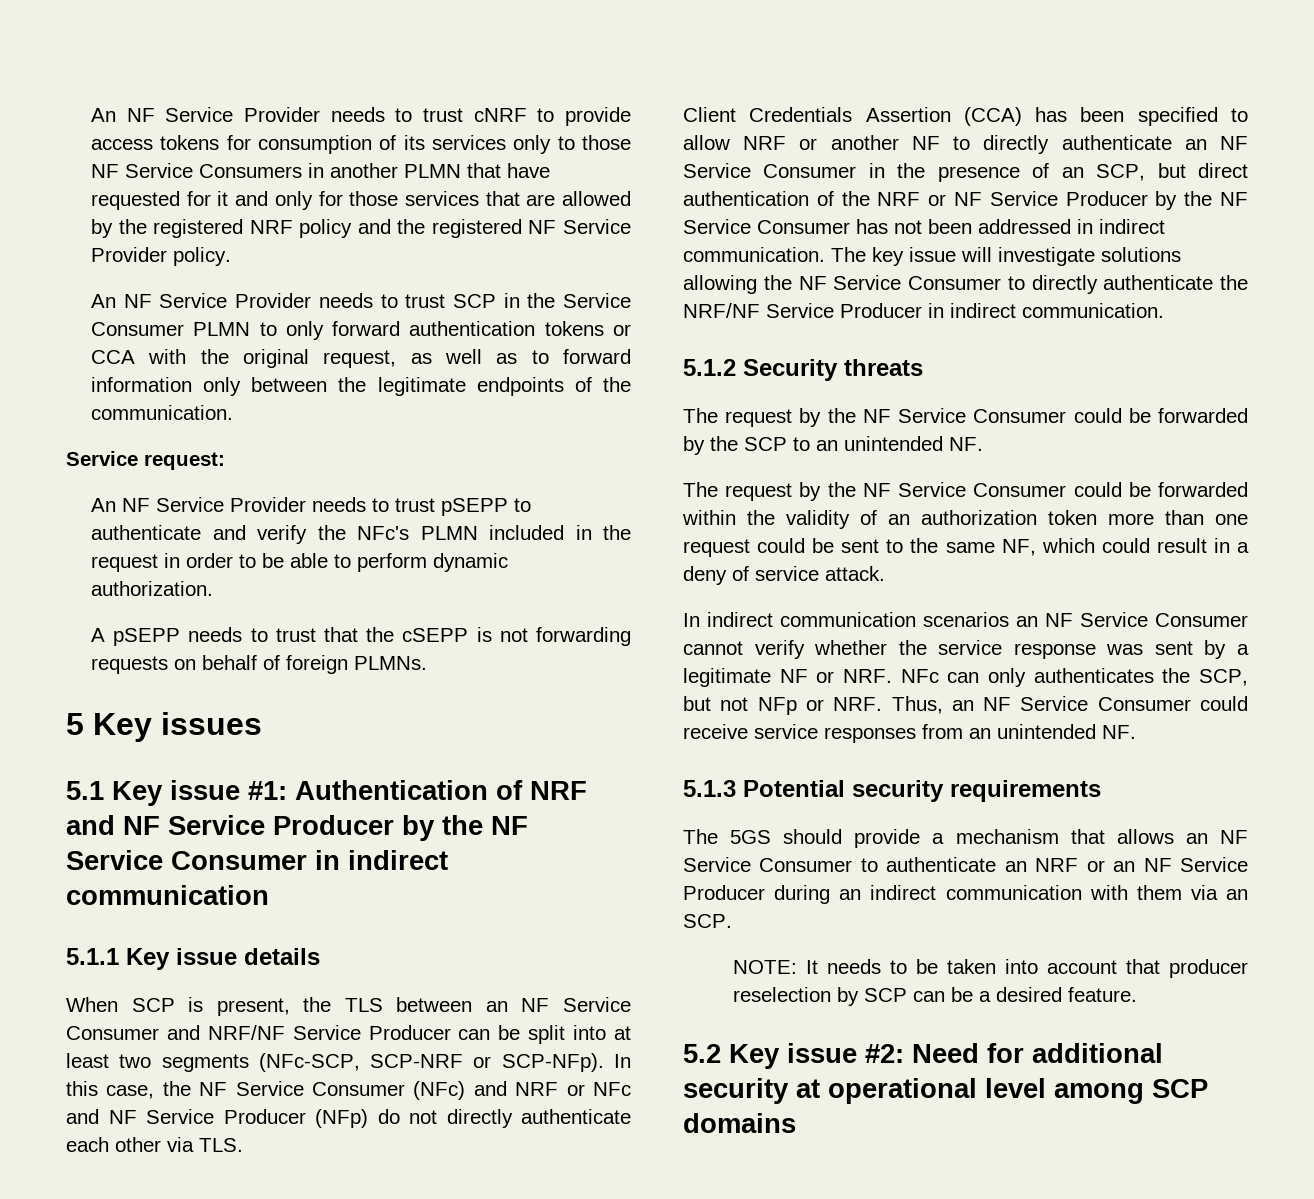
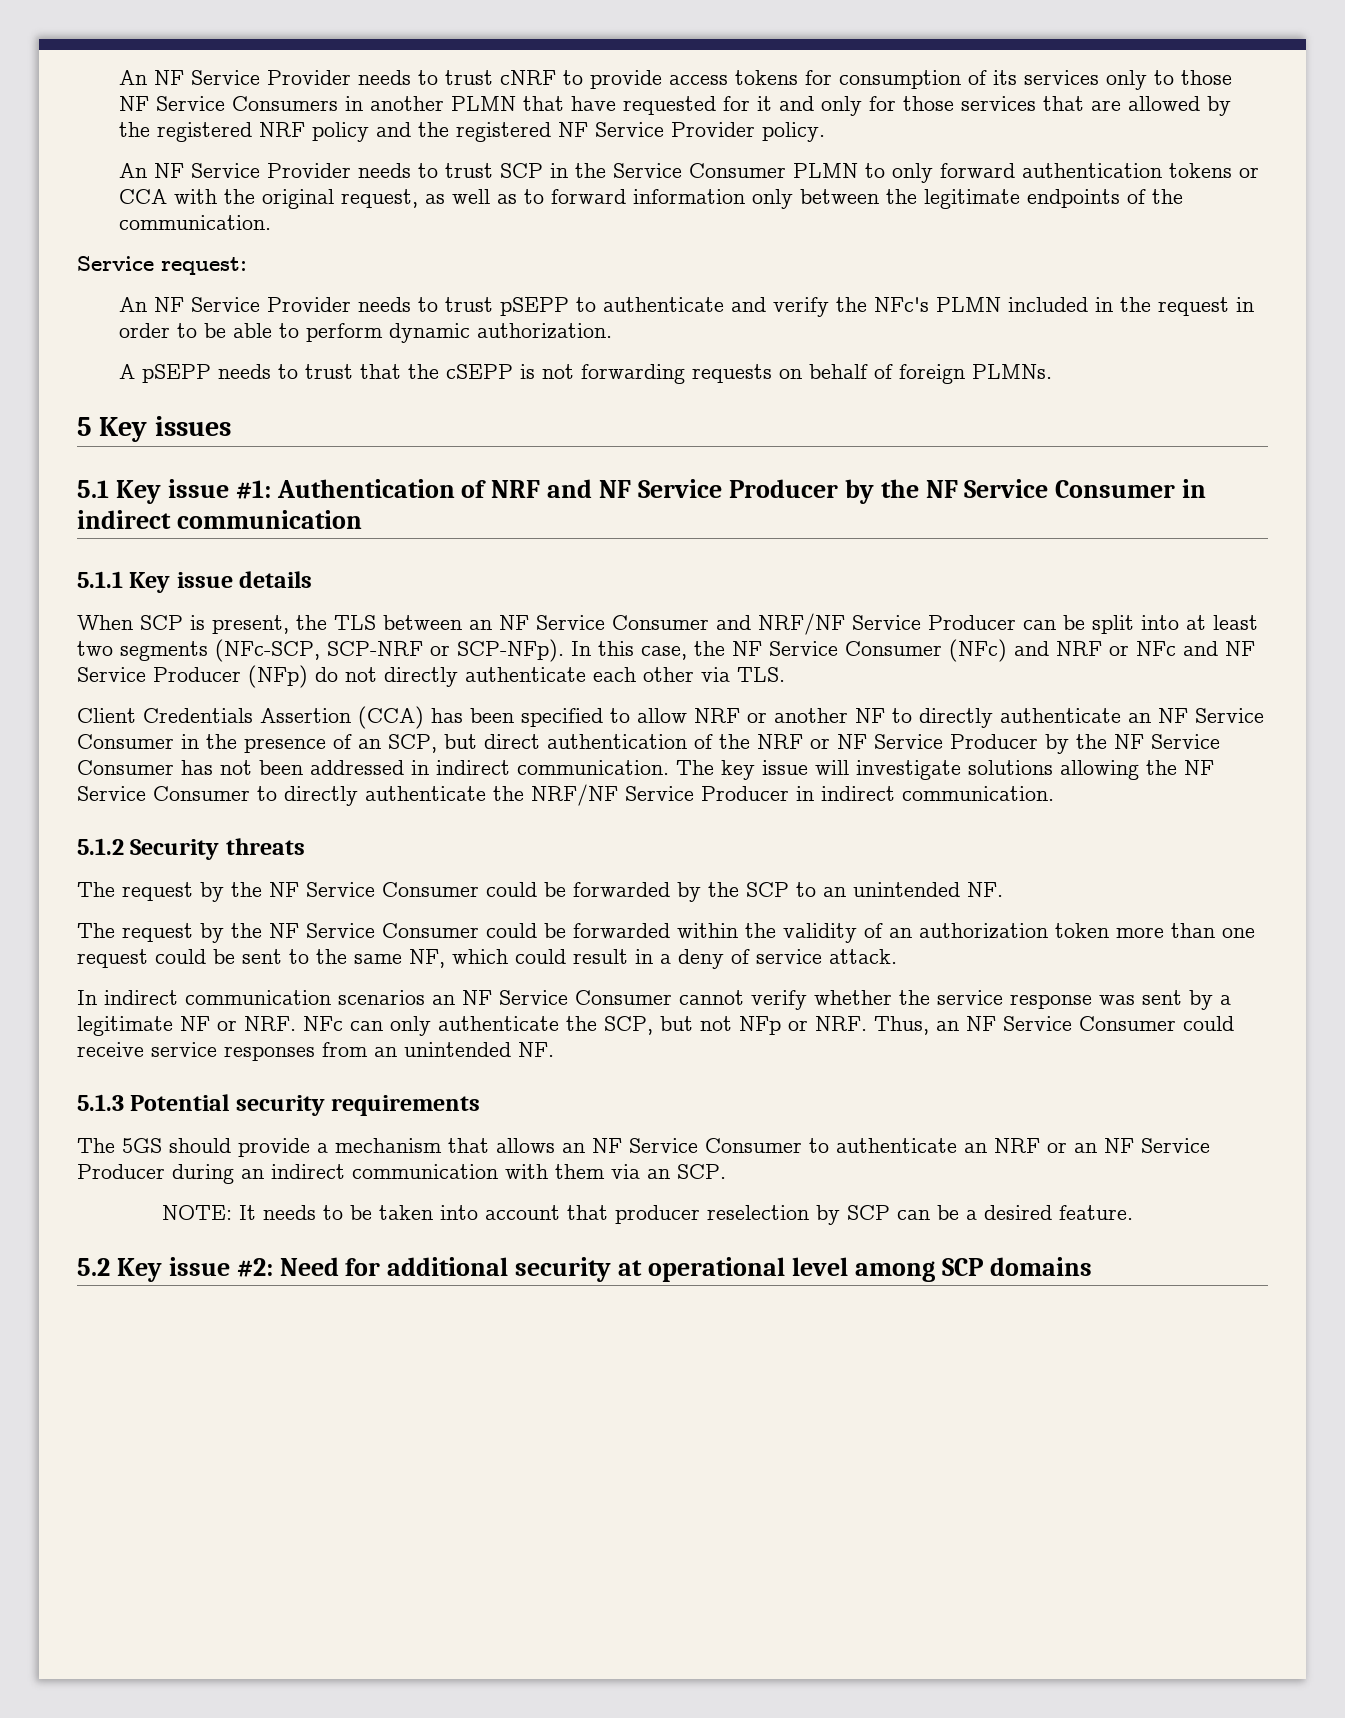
- In indirect communication scenarios an NF Service Consumer cannot verify whether the service response was sent by a legitimate NF or NRF. NFc can only authenticates the SCP, but not NFp or NRF. Thus, an NF Service Consumer could receive service responses from an unintended NF.
+ In indirect communication scenarios an NF Service Consumer cannot verify whether the service response was sent by a legitimate NF or NRF. NFc can only authenticate the SCP, but not NFp or NRF. Thus, an NF Service Consumer could receive service responses from an unintended NF.

